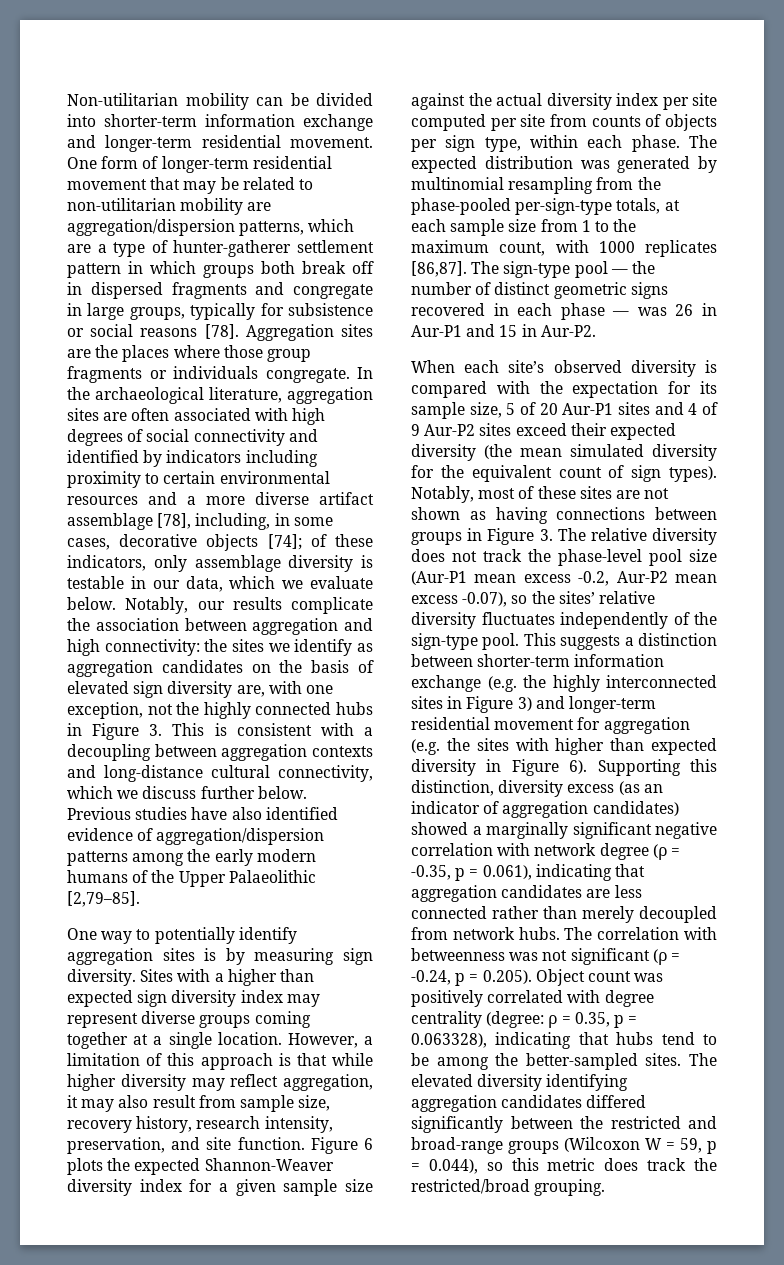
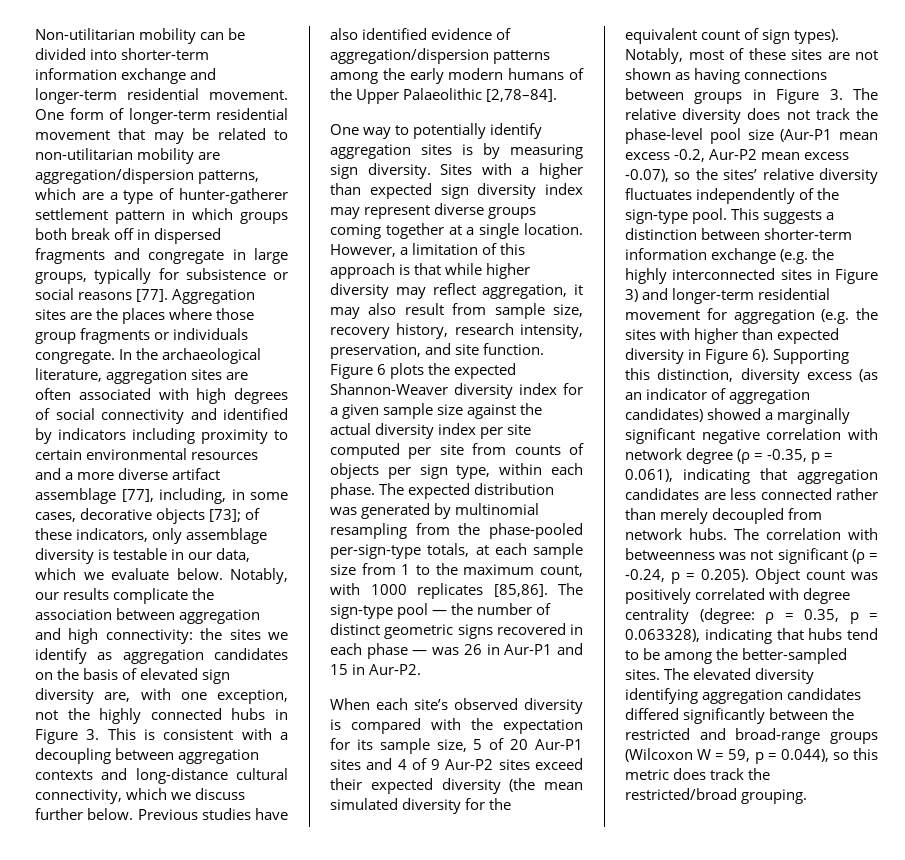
- One form of longer-term residential movement that may be related to non-utilitarian mobility are aggregation/dispersion patterns, which are a type of hunter-gatherer settlement pattern in which groups both break off in dispersed fragments and congregate in large groups, typically for subsistence or social reasons [78].
+ One form of longer-term residential movement that may be related to non-utilitarian mobility are aggregation/dispersion patterns, which are a type of hunter-gatherer settlement pattern in which groups both break off in dispersed fragments and congregate in large groups, typically for subsistence or social reasons [77].
- In the archaeological literature, aggregation sites are often associated with high degrees of social connectivity and identified by indicators including proximity to certain environmental resources and a more diverse artifact assemblage [78], including, in some cases, decorative objects [74]; of these indicators, only assemblage diversity is testable in our data, which we evaluate below.
+ In the archaeological literature, aggregation sites are often associated with high degrees of social connectivity and identified by indicators including proximity to certain environmental resources and a more diverse artifact assemblage [77], including, in some cases, decorative objects [73]; of these indicators, only assemblage diversity is testable in our data, which we evaluate below.
- Previous studies have also identified evidence of aggregation/dispersion patterns among the early modern humans of the Upper Palaeolithic [2,79–85].
+ Previous studies have also identified evidence of aggregation/dispersion patterns among the early modern humans of the Upper Palaeolithic [2,78–84].
- The expected distribution was generated by multinomial resampling from the phase-pooled per-sign-type totals, at each sample size from 1 to the maximum count, with 1000 replicates [86,87].
+ The expected distribution was generated by multinomial resampling from the phase-pooled per-sign-type totals, at each sample size from 1 to the maximum count, with 1000 replicates [85,86].

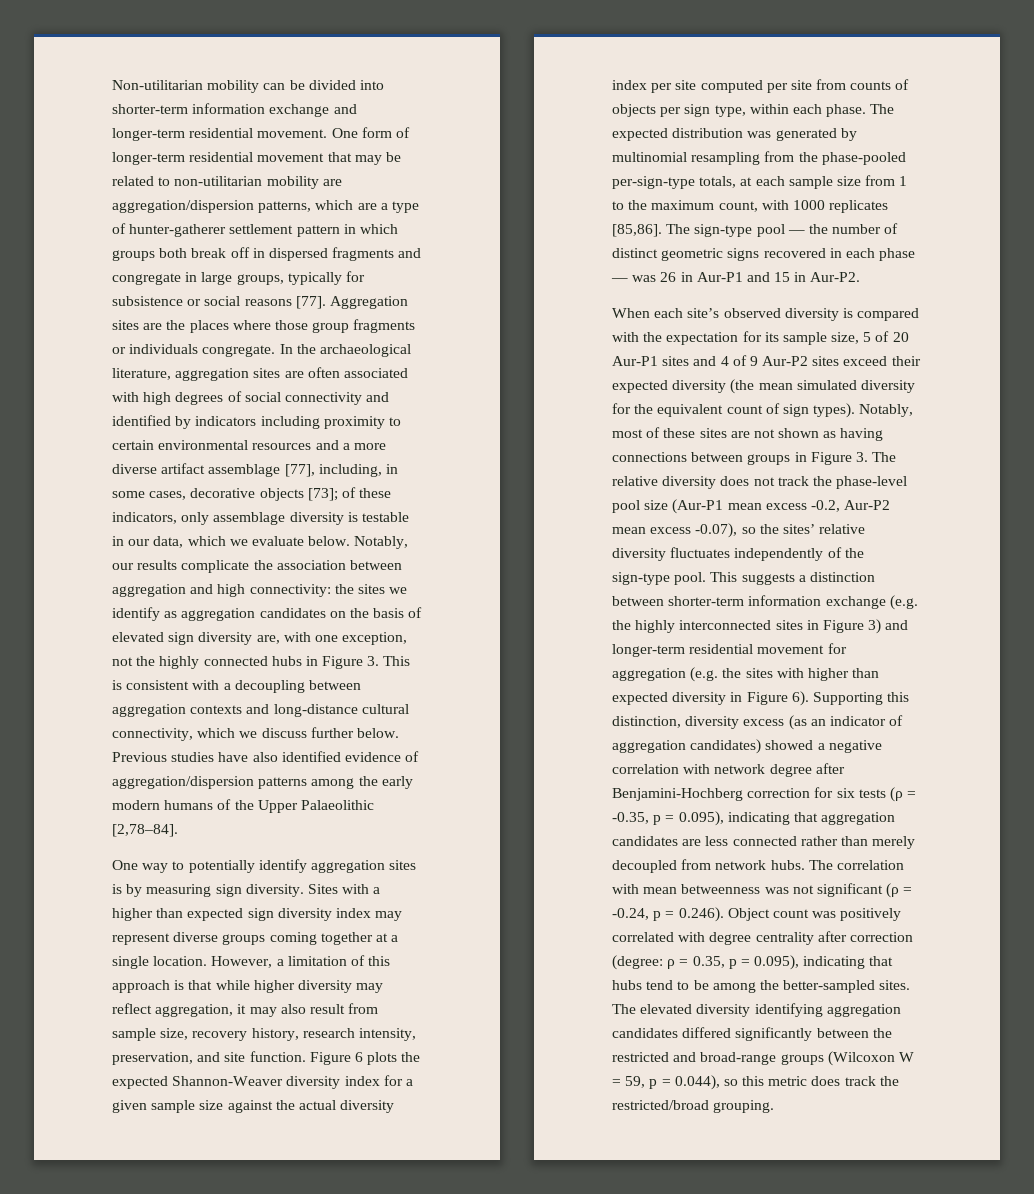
- Supporting this distinction, diversity excess (as an indicator of aggregation candidates) showed a marginally significant negative correlation with network degree (ρ = -0.35, p = 0.061), indicating that aggregation candidates are less connected rather than merely decoupled from network hubs.
+ Supporting this distinction, diversity excess (as an indicator of aggregation candidates) showed a negative correlation with network degree after Benjamini‑Hochberg correction for six tests (ρ = -0.35, p = 0.095), indicating that aggregation candidates are less connected rather than merely decoupled from network hubs.
- The correlation with betweenness was not significant (ρ = -0.24, p = 0.205). Object count was positively correlated with degree centrality (degree: ρ = 0.35, p = 0.063328), indicating that hubs tend to be among the better-sampled sites.
+ The correlation with mean betweenness was not significant (ρ = -0.24, p = 0.246). Object count was positively correlated with degree centrality after correction (degree: ρ = 0.35, p = 0.095), indicating that hubs tend to be among the better-sampled sites.

